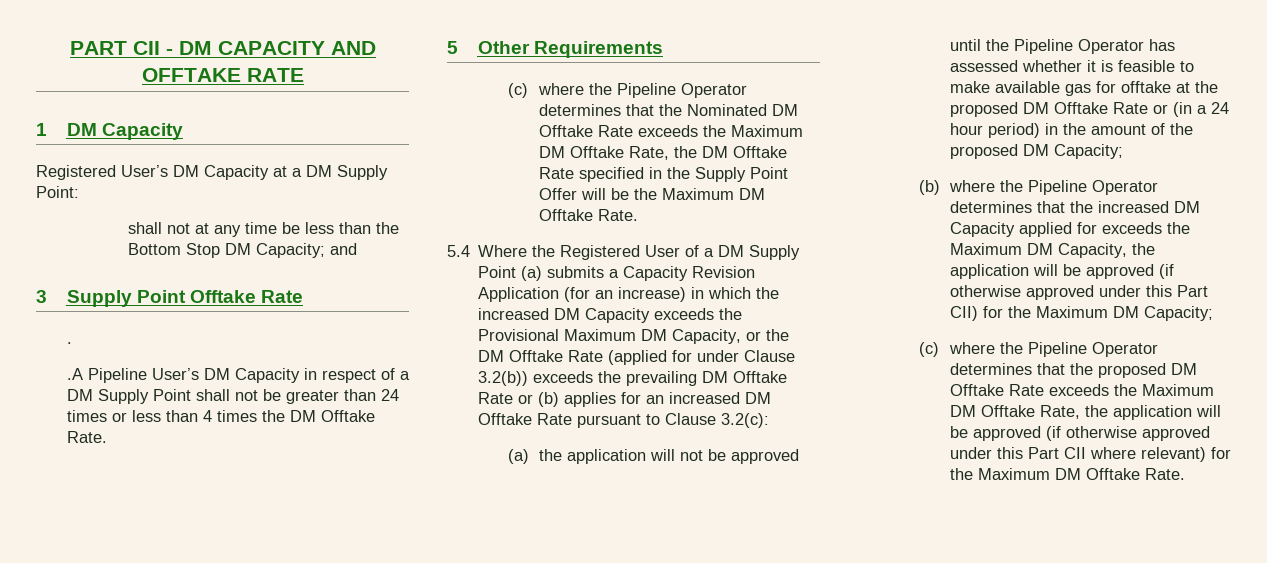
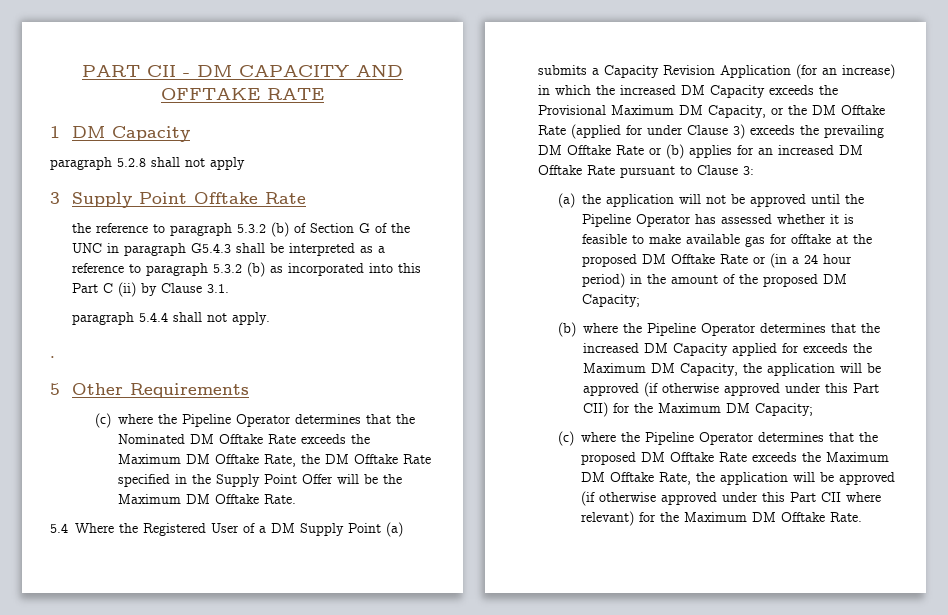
- Registered User’s DM Capacity at a DM Supply Point:
- shall not at any time be less than the Bottom Stop DM Capacity; and
+ paragraph 5.2.8 shall not apply
+ the reference to paragraph 5.3.2 (b) of Section G of the UNC in paragraph G5.4.3 shall be interpreted as a reference to paragraph 5.3.2 (b) as incorporated into this Part C (ii) by Clause 3.1.
+ paragraph 5.4.4 shall not apply.
  .
- .A Pipeline User’s DM Capacity in respect of a DM Supply Point shall not be greater than 24 times or less than 4 times the DM Offtake Rate.
- 5.4 Where the Registered User of a DM Supply Point (a) submits a Capacity Revision Application (for an increase) in which the increased DM Capacity exceeds the Provisional Maximum DM Capacity, or the DM Offtake Rate (applied for under Clause 3.2(b)) exceeds the prevailing DM Offtake Rate or (b) applies for an increased DM Offtake Rate pursuant to Clause 3.2(c):
+ 5.4 Where the Registered User of a DM Supply Point (a) submits a Capacity Revision Application (for an increase) in which the increased DM Capacity exceeds the Provisional Maximum DM Capacity, or the DM Offtake Rate (applied for under Clause 3) exceeds the prevailing DM Offtake Rate or (b) applies for an increased DM Offtake Rate pursuant to Clause 3:

